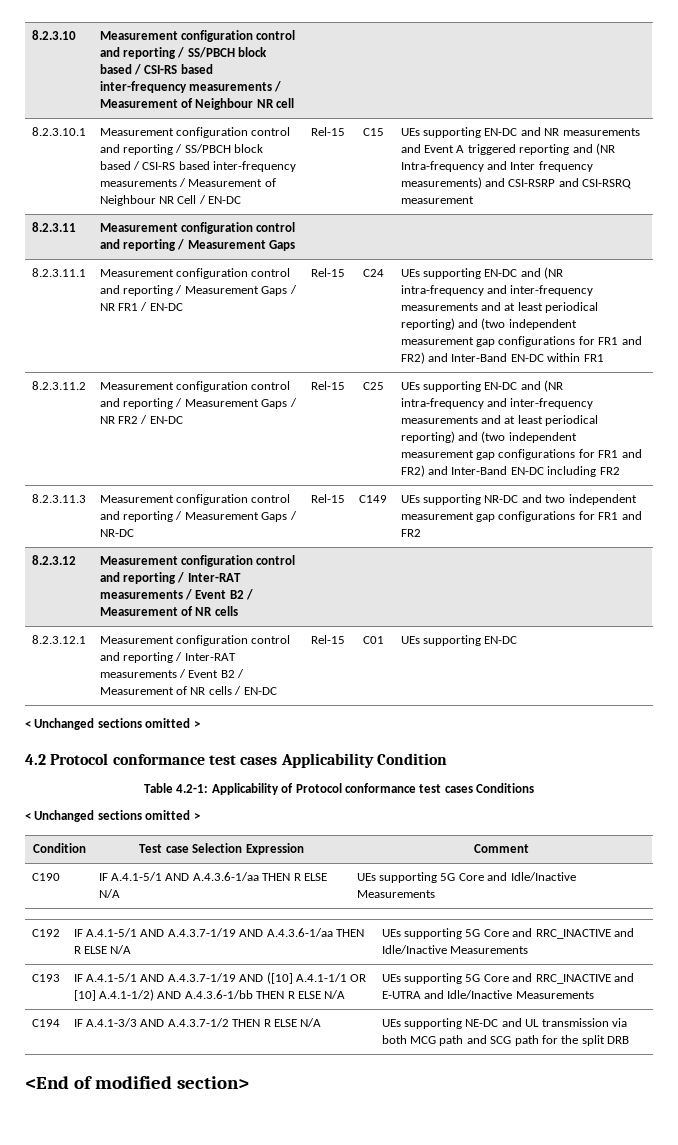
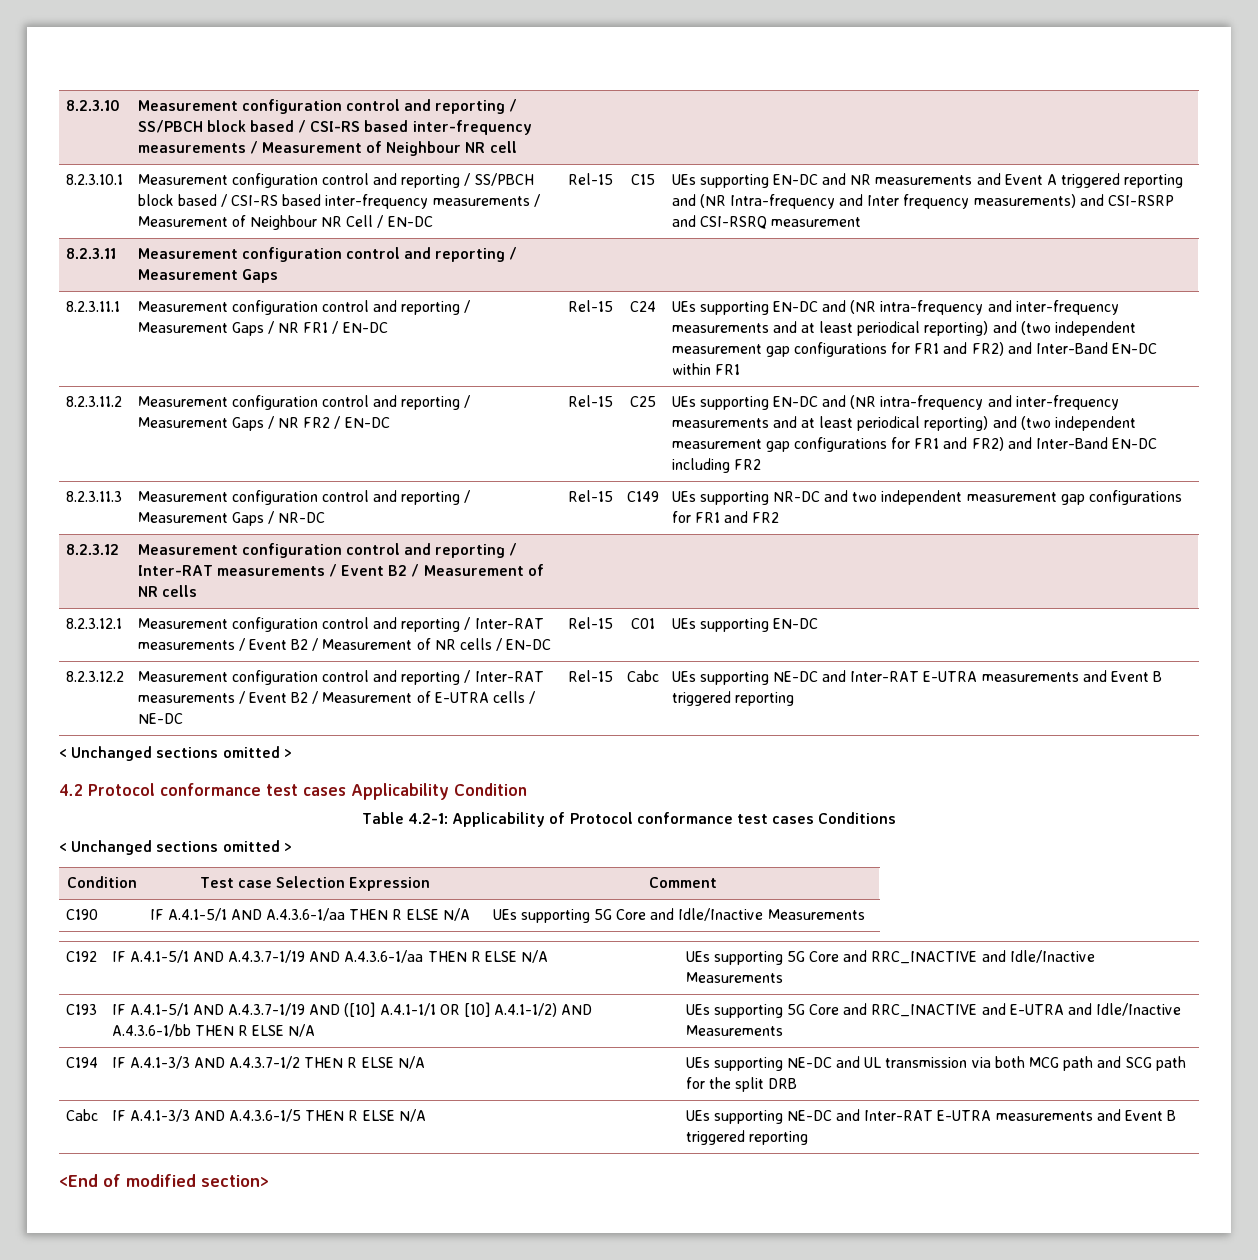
+ 8.2.3.12.2 | Measurement configuration control and reporting / Inter-RAT measurements / Event B2 / Measurement of E-UTRA cells / NE-DC | Rel-15 | Cabc | UEs supporting NE-DC and Inter-RAT E-UTRA measurements and Event B triggered reporting
+ Cabc | IF A.4.1-3/3 AND A.4.3.6-1/5 THEN R ELSE N/A | UEs supporting NE-DC and Inter-RAT E-UTRA measurements and Event B triggered reporting

